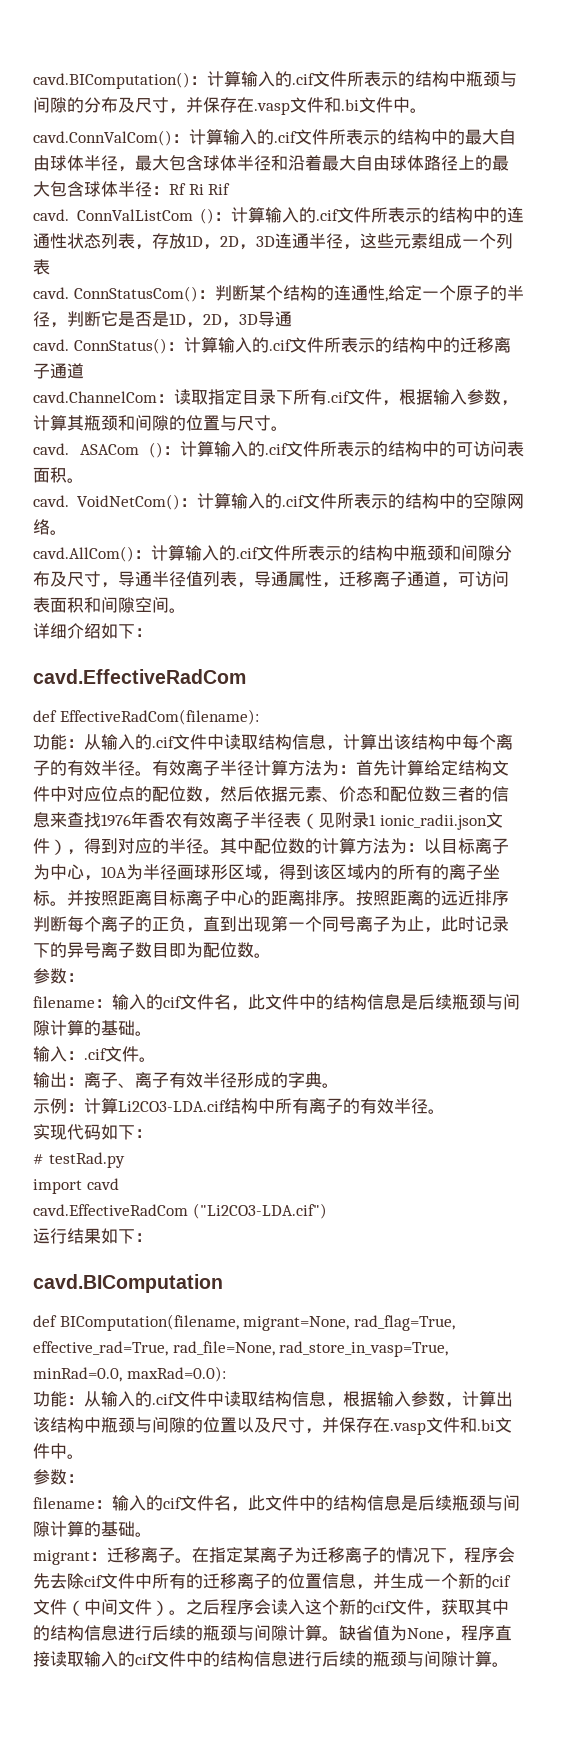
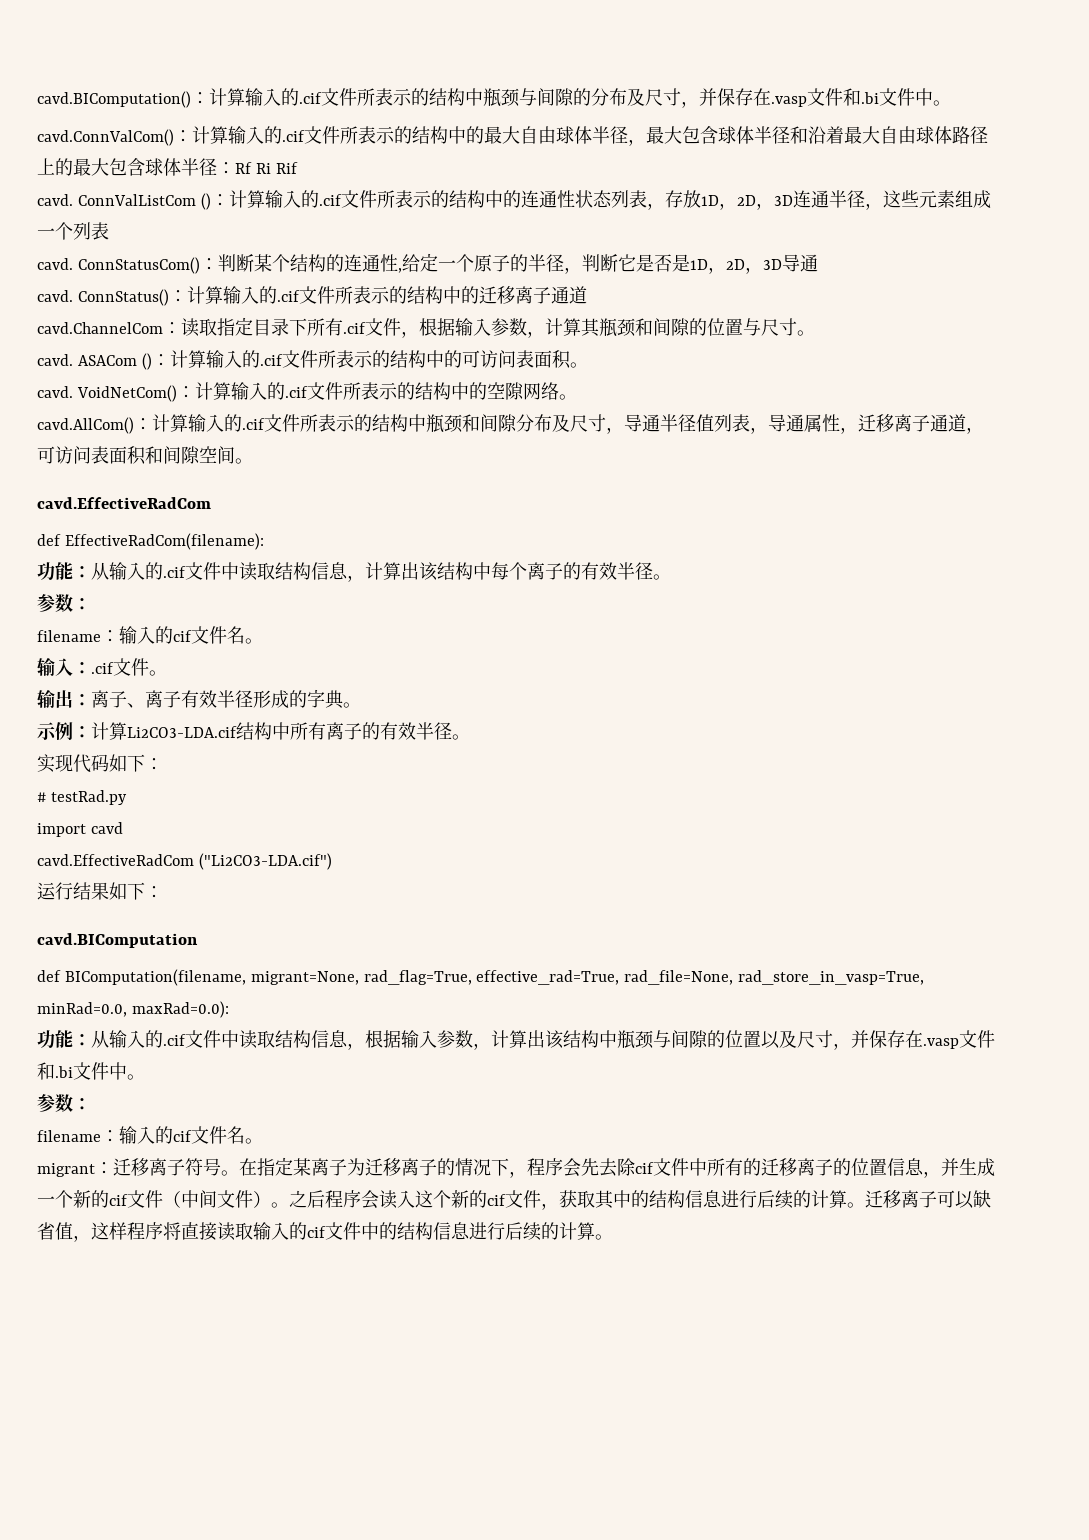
- 详细介绍如下：
- 功能：从输入的.cif文件中读取结构信息，计算出该结构中每个离子的有效半径。有效离子半径计算方法为：首先计算给定结构文件中对应位点的配位数，然后依据元素、价态和配位数三者的信息来查找1976年香农有效离子半径表（见附录1 ionic_radii.json文件），得到对应的半径。其中配位数的计算方法为：以目标离子为中心，10A为半径画球形区域，得到该区域内的所有的离子坐标。并按照距离目标离子中心的距离排序。按照距离的远近排序判断每个离子的正负，直到出现第一个同号离子为止，此时记录下的异号离子数目即为配位数。
+ 功能：从输入的.cif文件中读取结构信息，计算出该结构中每个离子的有效半径。
  参数：
- filename：输入的cif文件名，此文件中的结构信息是后续瓶颈与间隙计算的基础。
+ filename：输入的cif文件名。
  功能：从输入的.cif文件中读取结构信息，根据输入参数，计算出该结构中瓶颈与间隙的位置以及尺寸，并保存在.vasp文件和.bi文件中。
  参数：
- filename：输入的cif文件名，此文件中的结构信息是后续瓶颈与间隙计算的基础。
+ filename：输入的cif文件名。
- migrant：迁移离子。
+ migrant：迁移离子符号。
- 之后程序会读入这个新的cif文件，获取其中的结构信息进行后续的瓶颈与间隙计算。缺省值为None，程序直接读取输入的cif文件中的结构信息进行后续的瓶颈与间隙计算。
+ 之后程序会读入这个新的cif文件，获取其中的结构信息进行后续的计算。迁移离子可以缺省值，这样程序将直接读取输入的cif文件中的结构信息进行后续的计算。

